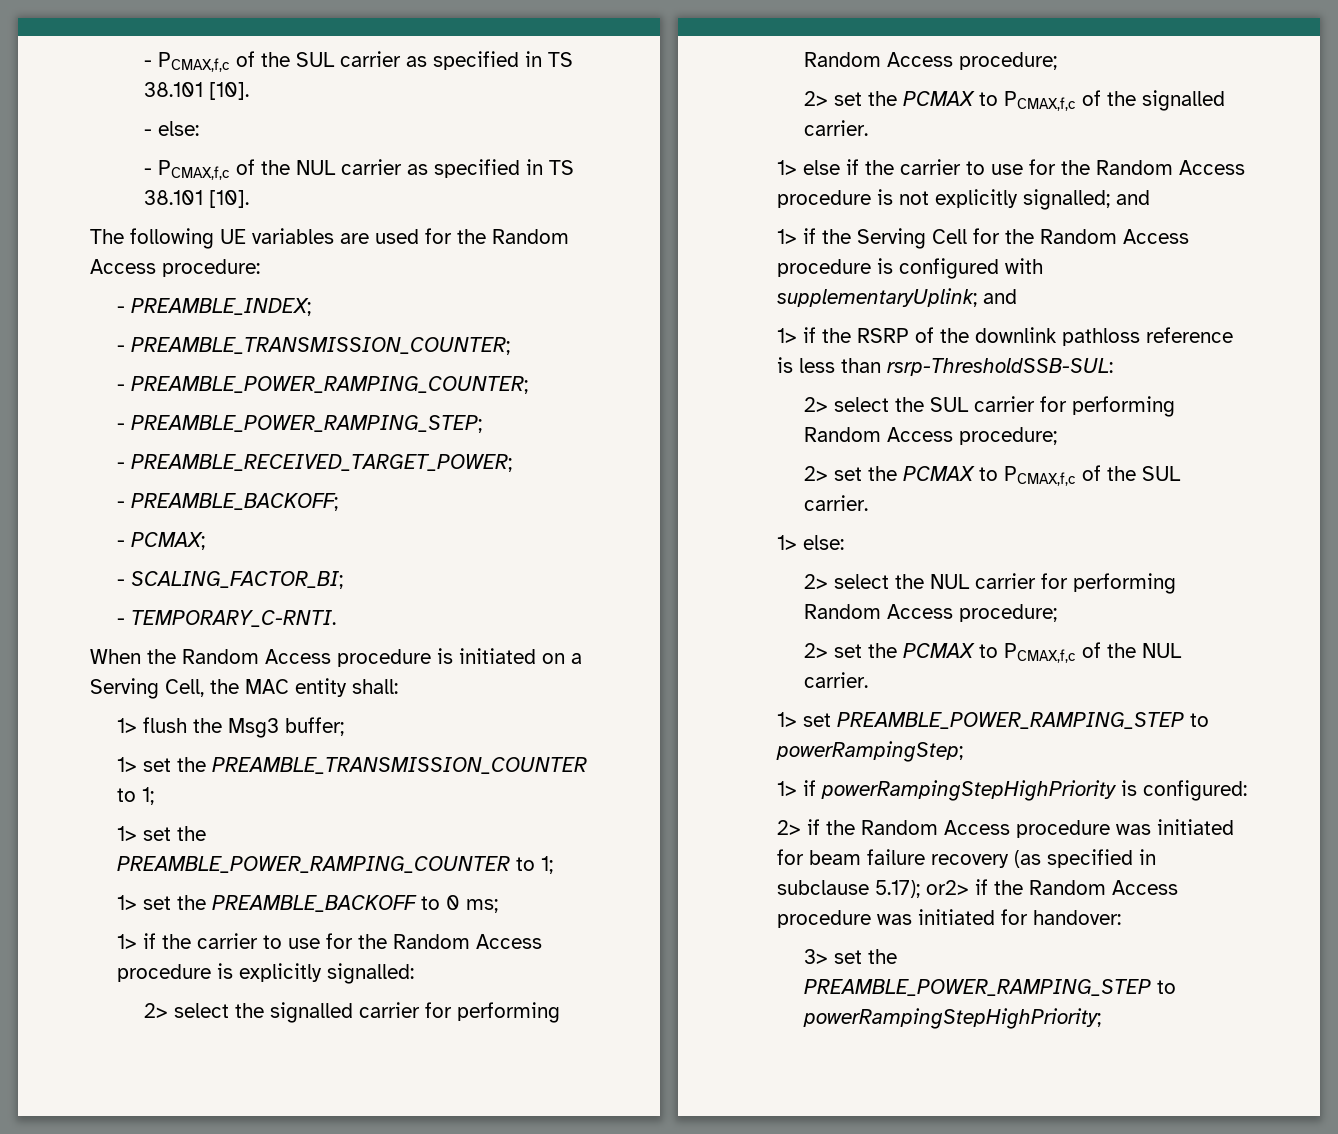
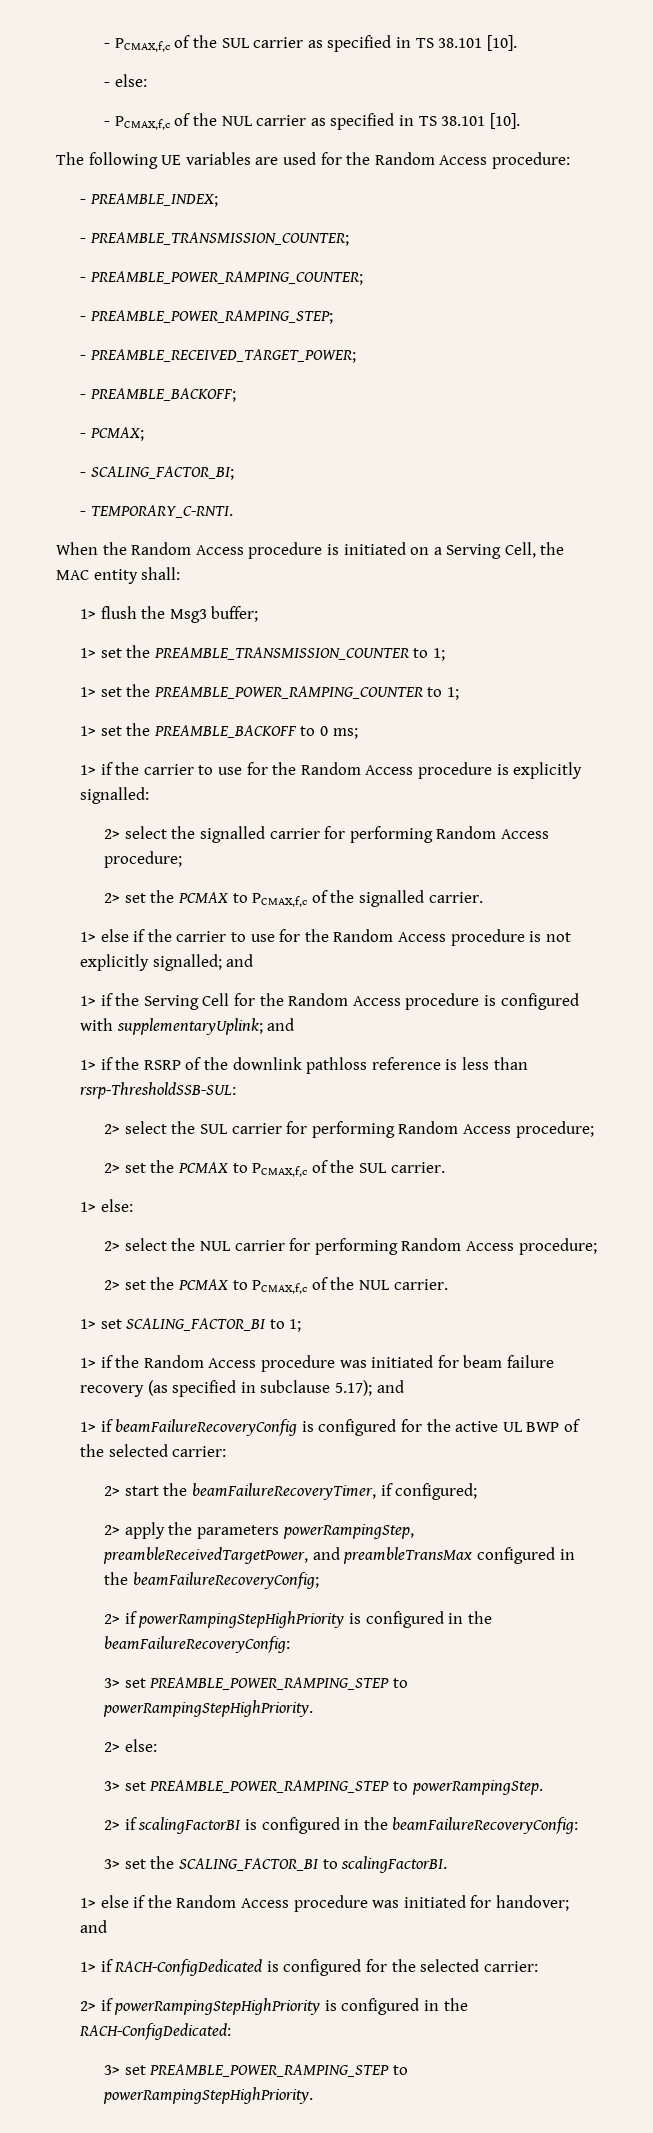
- 1> set PREAMBLE_POWER_RAMPING_STEP to powerRampingStep;
- 1> if powerRampingStepHighPriority is configured:
- 2> if the Random Access procedure was initiated for beam failure recovery (as specified in subclause 5.17); or2> if the Random Access procedure was initiated for handover:
- 3> set the PREAMBLE_POWER_RAMPING_STEP to powerRampingStepHighPriority;
+ 1> set SCALING_FACTOR_BI to 1;
+ 1> if the Random Access procedure was initiated for beam failure recovery (as specified in subclause 5.17); and
+ 1> if beamFailureRecoveryConfig is configured for the active UL BWP of the selected carrier:
+ 2> start the beamFailureRecoveryTimer, if configured;
+ 2> apply the parameters powerRampingStep, preambleReceivedTargetPower, and preambleTransMax configured in the beamFailureRecoveryConfig;
+ 2> if powerRampingStepHighPriority is configured in the beamFailureRecoveryConfig:
+ 3> set PREAMBLE_POWER_RAMPING_STEP to powerRampingStepHighPriority.
+ 2> else:
+ 3> set PREAMBLE_POWER_RAMPING_STEP to powerRampingStep.
+ 2> if scalingFactorBI is configured in the beamFailureRecoveryConfig:
+ 3> set the SCALING_FACTOR_BI to scalingFactorBI.
+ 1> else if the Random Access procedure was initiated for handover; and
+ 1> if RACH-ConfigDedicated is configured for the selected carrier:
+ 2> if powerRampingStepHighPriority is configured in the RACH-ConfigDedicated:
+ 3> set PREAMBLE_POWER_RAMPING_STEP to powerRampingStepHighPriority.

